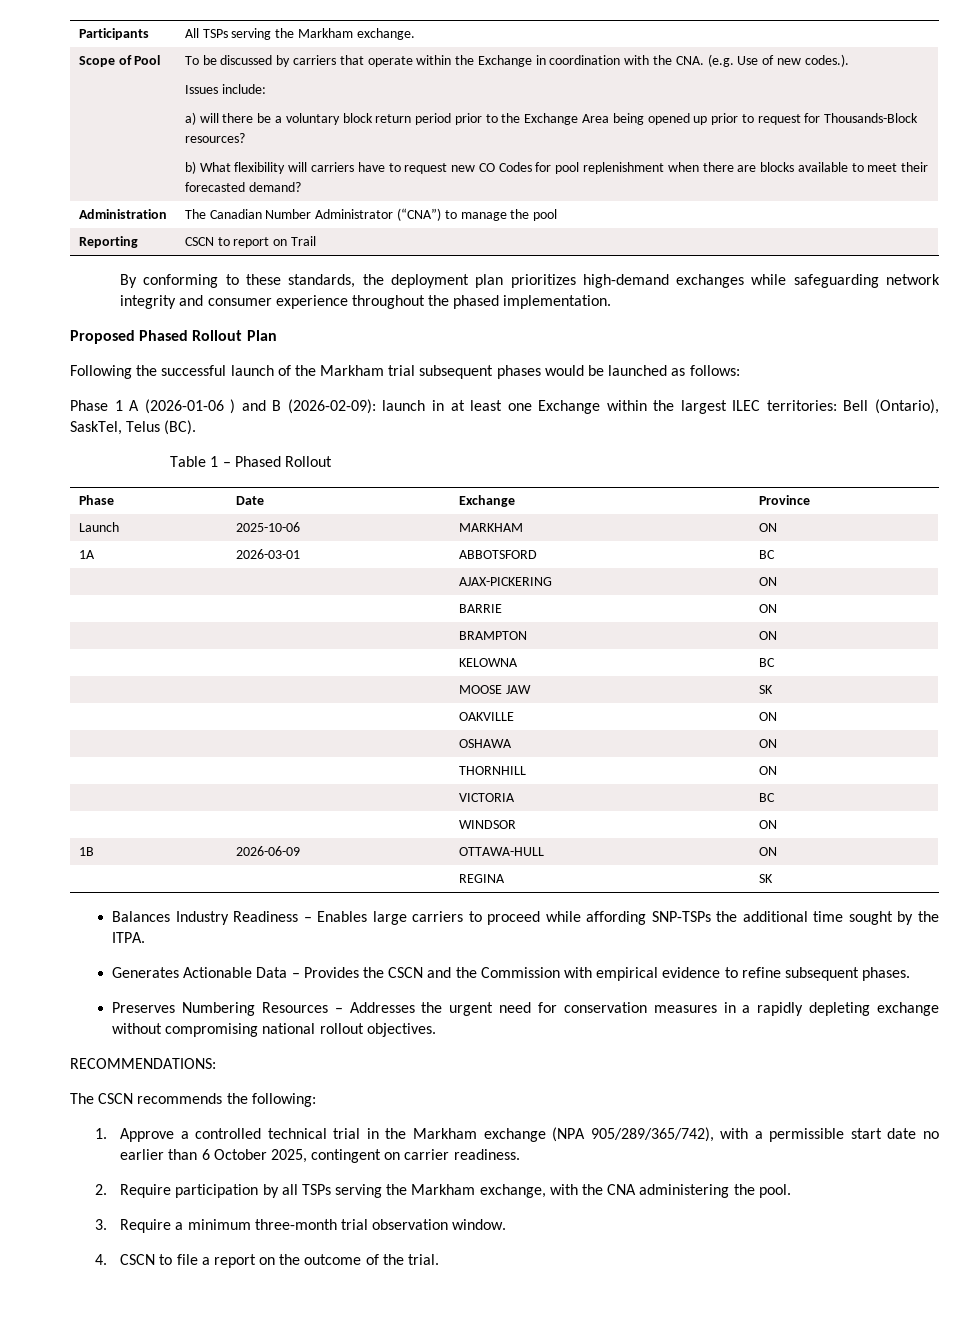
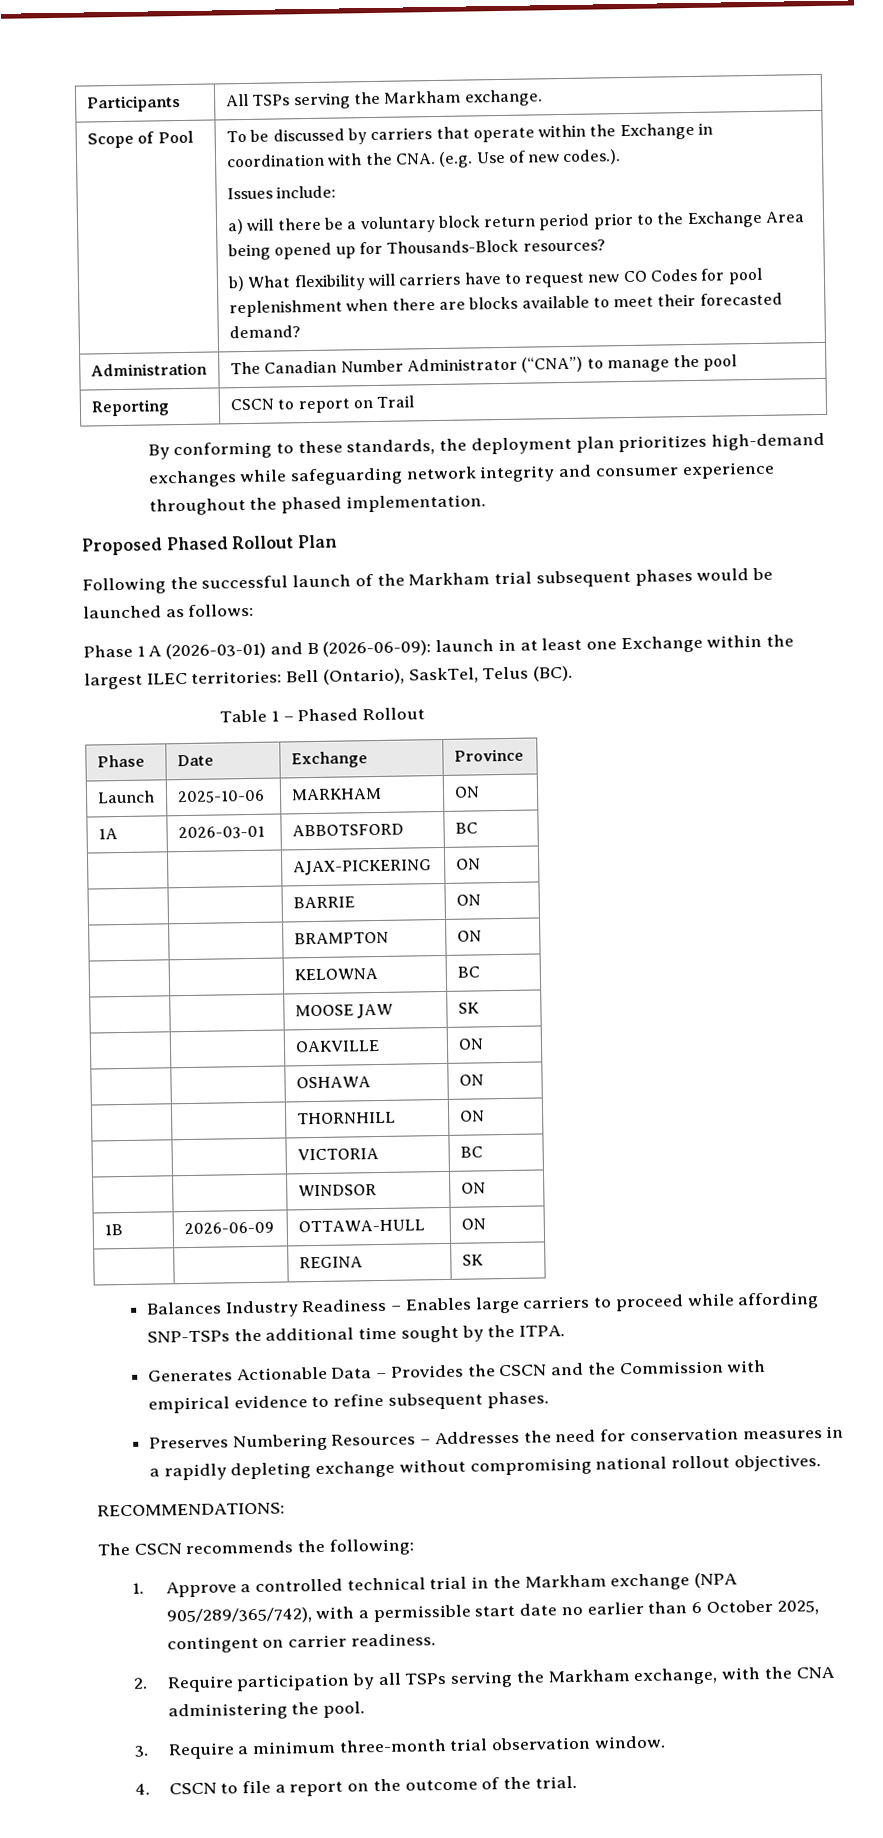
- a) will there be a voluntary block return period prior to the Exchange Area being opened up prior to request for Thousands-Block resources?
+ a) will there be a voluntary block return period prior to the Exchange Area being opened up for Thousands-Block resources?
- Phase 1 A (2026-01-06 ) and B (2026-02-09): launch in at least one Exchange within the largest ILEC territories: Bell (Ontario), SaskTel, Telus (BC).
+ Phase 1 A (2026-03-01) and B (2026-06-09): launch in at least one Exchange within the largest ILEC territories: Bell (Ontario), SaskTel, Telus (BC).
- Preserves Numbering Resources – Addresses the urgent need for conservation measures in a rapidly depleting exchange without compromising national rollout objectives.
+ Preserves Numbering Resources – Addresses the need for conservation measures in a rapidly depleting exchange without compromising national rollout objectives.

